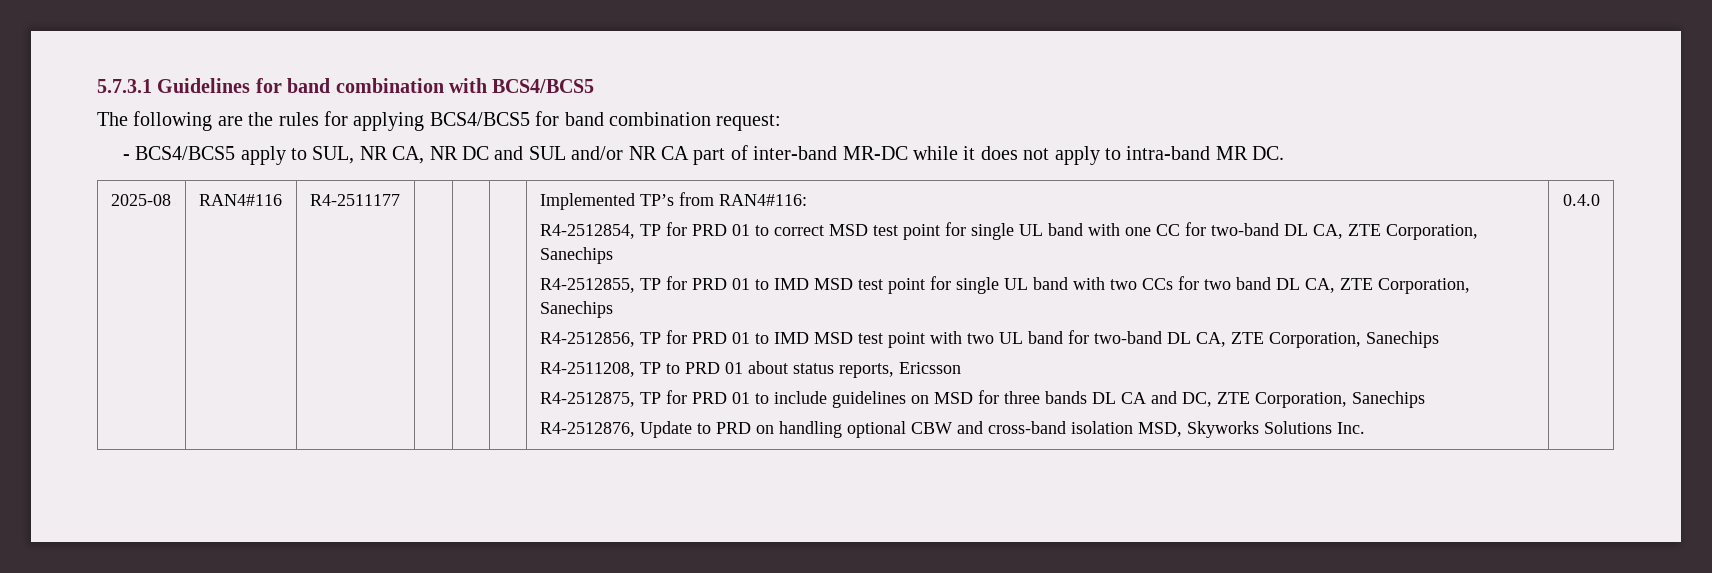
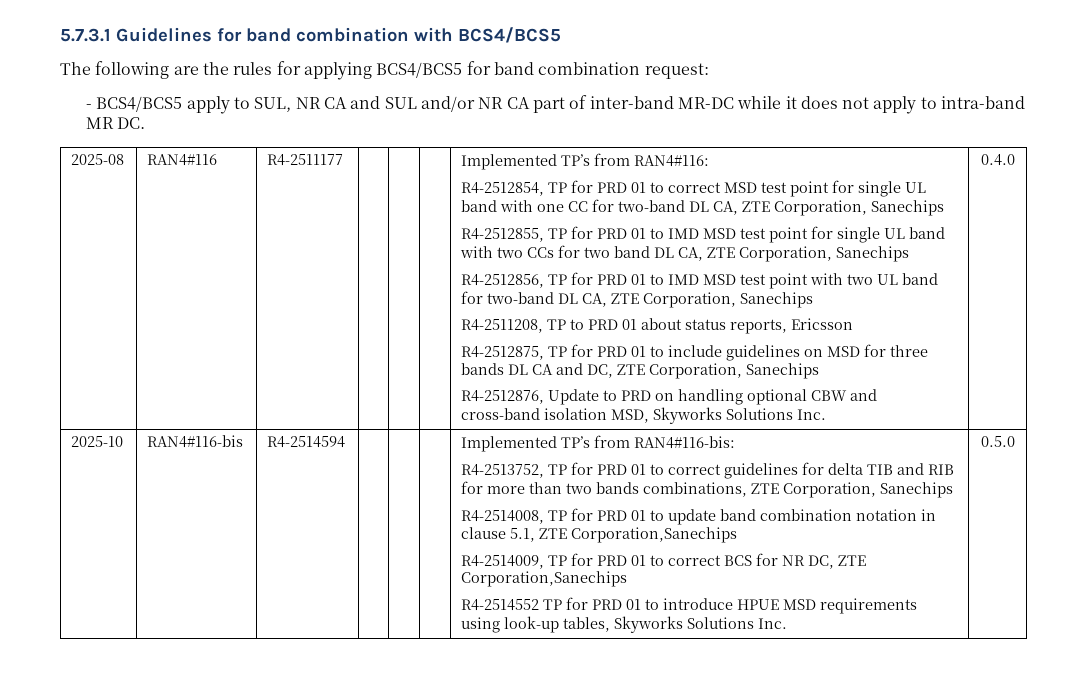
- - BCS4/BCS5 apply to SUL, NR CA, NR DC and SUL and/or NR CA part of inter-band MR-DC while it does not apply to intra-band MR DC.
+ - BCS4/BCS5 apply to SUL, NR CA and SUL and/or NR CA part of inter-band MR-DC while it does not apply to intra-band MR DC.
+ 2025-10 | RAN4#116-bis | R4-2514594 | | | | Implemented TP’s from RAN4#116-bis:
+ R4-2513752, TP for PRD 01 to correct guidelines for delta TIB and RIB for more than two bands combinations, ZTE Corporation, Sanechips
+ R4-2514008, TP for PRD 01 to update band combination notation in clause 5.1, ZTE Corporation,Sanechips
+ R4-2514009, TP for PRD 01 to correct BCS for NR DC, ZTE Corporation,Sanechips
+ R4-2514552 TP for PRD 01 to introduce HPUE MSD requirements using look-up tables, Skyworks Solutions Inc. | 0.5.0

